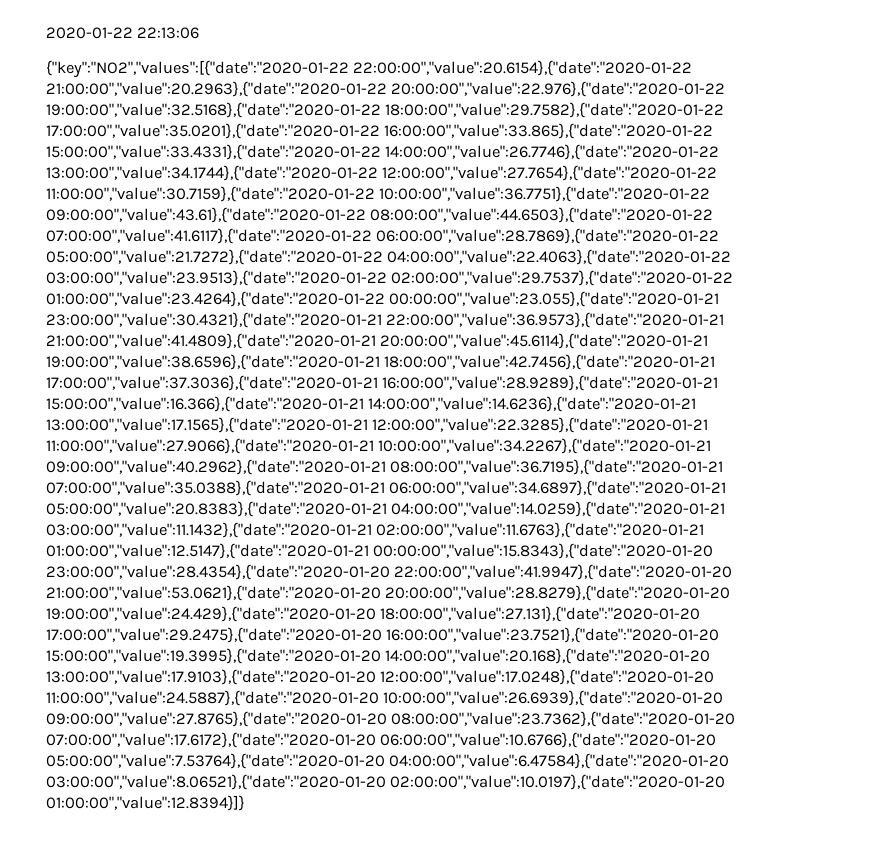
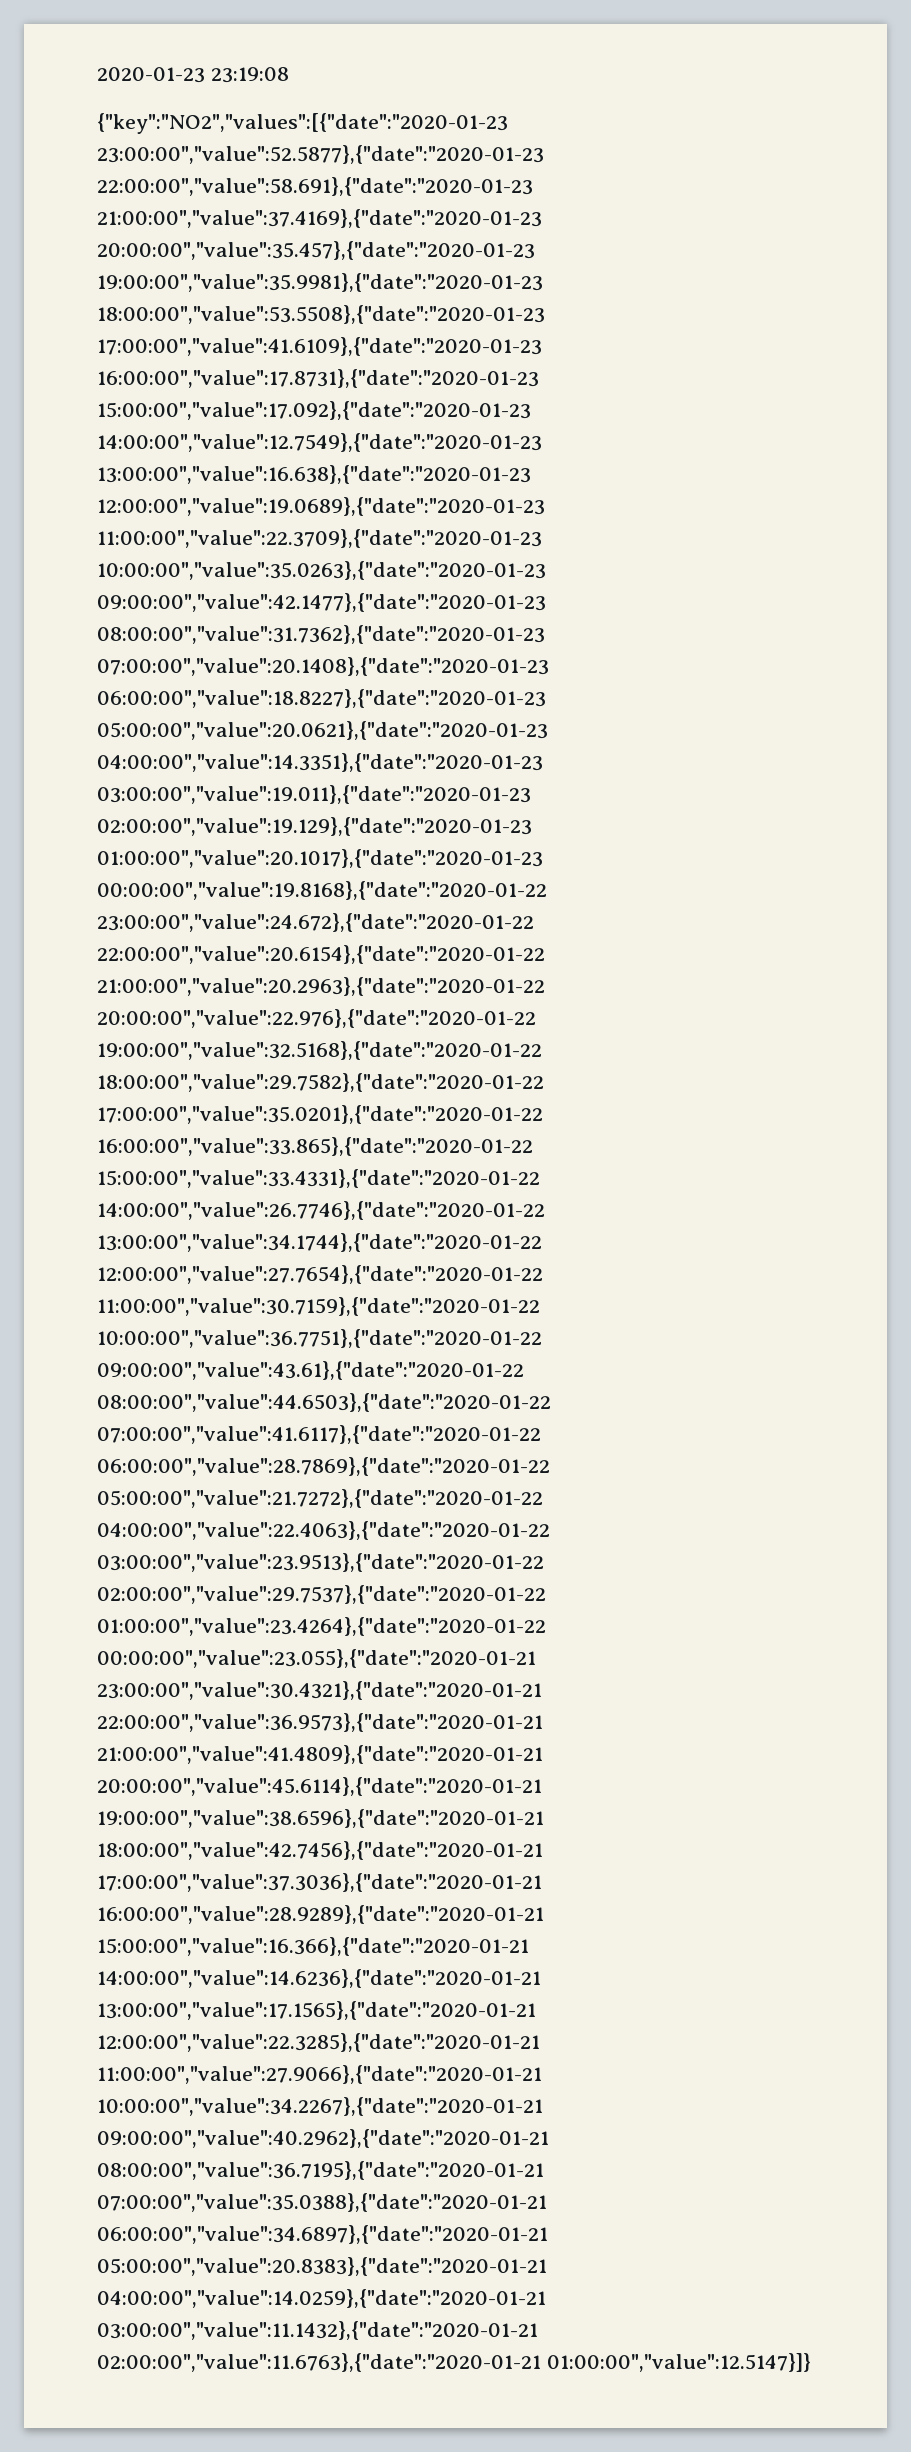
- 2020-01-22 22:13:06
- {"key":"NO2","values":[{"date":"2020-01-22 22:00:00","value":20.6154},{"date":"2020-01-22 21:00:00","value":20.2963},{"date":"2020-01-22 20:00:00","value":22.976},{"date":"2020-01-22 19:00:00","value":32.5168},{"date":"2020-01-22 18:00:00","value":29.7582},{"date":"2020-01-22 17:00:00","value":35.0201},{"date":"2020-01-22 16:00:00","value":33.865},{"date":"2020-01-22 15:00:00","value":33.4331},{"date":"2020-01-22 14:00:00","value":26.7746},{"date":"2020-01-22 13:00:00","value":34.1744},{"date":"2020-01-22 12:00:00","value":27.7654},{"date":"2020-01-22 11:00:00","value":30.7159},{"date":"2020-01-22 10:00:00","value":36.7751},{"date":"2020-01-22 09:00:00","value":43.61},{"date":"2020-01-22 08:00:00","value":44.6503},{"date":"2020-01-22 07:00:00","value":41.6117},{"date":"2020-01-22 06:00:00","value":28.7869},{"date":"2020-01-22 05:00:00","value":21.7272},{"date":"2020-01-22 04:00:00","value":22.4063},{"date":"2020-01-22 03:00:00","value":23.9513},{"date":"2020-01-22 02:00:00","value":29.7537},{"date":"2020-01-22 01:00:00","value":23.4264},{"date":"2020-01-22 00:00:00","value":23.055},{"date":"2020-01-21 23:00:00","value":30.4321},{"date":"2020-01-21 22:00:00","value":36.9573},{"date":"2020-01-21 21:00:00","value":41.4809},{"date":"2020-01-21 20:00:00","value":45.6114},{"date":"2020-01-21 19:00:00","value":38.6596},{"date":"2020-01-21 18:00:00","value":42.7456},{"date":"2020-01-21 17:00:00","value":37.3036},{"date":"2020-01-21 16:00:00","value":28.9289},{"date":"2020-01-21 15:00:00","value":16.366},{"date":"2020-01-21 14:00:00","value":14.6236},{"date":"2020-01-21 13:00:00","value":17.1565},{"date":"2020-01-21 12:00:00","value":22.3285},{"date":"2020-01-21 11:00:00","value":27.9066},{"date":"2020-01-21 10:00:00","value":34.2267},{"date":"2020-01-21 09:00:00","value":40.2962},{"date":"2020-01-21 08:00:00","value":36.7195},{"date":"2020-01-21 07:00:00","value":35.0388},{"date":"2020-01-21 06:00:00","value":34.6897},{"date":"2020-01-21 05:00:00","value":20.8383},{"date":"2020-01-21 04:00:00","value":14.0259},{"date":"2020-01-21 03:00:00","value":11.1432},{"date":"2020-01-21 02:00:00","value":11.6763},{"date":"2020-01-21 01:00:00","value":12.5147},{"date":"2020-01-21 00:00:00","value":15.8343},{"date":"2020-01-20 23:00:00","value":28.4354},{"date":"2020-01-20 22:00:00","value":41.9947},{"date":"2020-01-20 21:00:00","value":53.0621},{"date":"2020-01-20 20:00:00","value":28.8279},{"date":"2020-01-20 19:00:00","value":24.429},{"date":"2020-01-20 18:00:00","value":27.131},{"date":"2020-01-20 17:00:00","value":29.2475},{"date":"2020-01-20 16:00:00","value":23.7521},{"date":"2020-01-20 15:00:00","value":19.3995},{"date":"2020-01-20 14:00:00","value":20.168},{"date":"2020-01-20 13:00:00","value":17.9103},{"date":"2020-01-20 12:00:00","value":17.0248},{"date":"2020-01-20 11:00:00","value":24.5887},{"date":"2020-01-20 10:00:00","value":26.6939},{"date":"2020-01-20 09:00:00","value":27.8765},{"date":"2020-01-20 08:00:00","value":23.7362},{"date":"2020-01-20 07:00:00","value":17.6172},{"date":"2020-01-20 06:00:00","value":10.6766},{"date":"2020-01-20 05:00:00","value":7.53764},{"date":"2020-01-20 04:00:00","value":6.47584},{"date":"2020-01-20 03:00:00","value":8.06521},{"date":"2020-01-20 02:00:00","value":10.0197},{"date":"2020-01-20 01:00:00","value":12.8394}]}
+ 2020-01-23 23:19:08
+ {"key":"NO2","values":[{"date":"2020-01-23 23:00:00","value":52.5877},{"date":"2020-01-23 22:00:00","value":58.691},{"date":"2020-01-23 21:00:00","value":37.4169},{"date":"2020-01-23 20:00:00","value":35.457},{"date":"2020-01-23 19:00:00","value":35.9981},{"date":"2020-01-23 18:00:00","value":53.5508},{"date":"2020-01-23 17:00:00","value":41.6109},{"date":"2020-01-23 16:00:00","value":17.8731},{"date":"2020-01-23 15:00:00","value":17.092},{"date":"2020-01-23 14:00:00","value":12.7549},{"date":"2020-01-23 13:00:00","value":16.638},{"date":"2020-01-23 12:00:00","value":19.0689},{"date":"2020-01-23 11:00:00","value":22.3709},{"date":"2020-01-23 10:00:00","value":35.0263},{"date":"2020-01-23 09:00:00","value":42.1477},{"date":"2020-01-23 08:00:00","value":31.7362},{"date":"2020-01-23 07:00:00","value":20.1408},{"date":"2020-01-23 06:00:00","value":18.8227},{"date":"2020-01-23 05:00:00","value":20.0621},{"date":"2020-01-23 04:00:00","value":14.3351},{"date":"2020-01-23 03:00:00","value":19.011},{"date":"2020-01-23 02:00:00","value":19.129},{"date":"2020-01-23 01:00:00","value":20.1017},{"date":"2020-01-23 00:00:00","value":19.8168},{"date":"2020-01-22 23:00:00","value":24.672},{"date":"2020-01-22 22:00:00","value":20.6154},{"date":"2020-01-22 21:00:00","value":20.2963},{"date":"2020-01-22 20:00:00","value":22.976},{"date":"2020-01-22 19:00:00","value":32.5168},{"date":"2020-01-22 18:00:00","value":29.7582},{"date":"2020-01-22 17:00:00","value":35.0201},{"date":"2020-01-22 16:00:00","value":33.865},{"date":"2020-01-22 15:00:00","value":33.4331},{"date":"2020-01-22 14:00:00","value":26.7746},{"date":"2020-01-22 13:00:00","value":34.1744},{"date":"2020-01-22 12:00:00","value":27.7654},{"date":"2020-01-22 11:00:00","value":30.7159},{"date":"2020-01-22 10:00:00","value":36.7751},{"date":"2020-01-22 09:00:00","value":43.61},{"date":"2020-01-22 08:00:00","value":44.6503},{"date":"2020-01-22 07:00:00","value":41.6117},{"date":"2020-01-22 06:00:00","value":28.7869},{"date":"2020-01-22 05:00:00","value":21.7272},{"date":"2020-01-22 04:00:00","value":22.4063},{"date":"2020-01-22 03:00:00","value":23.9513},{"date":"2020-01-22 02:00:00","value":29.7537},{"date":"2020-01-22 01:00:00","value":23.4264},{"date":"2020-01-22 00:00:00","value":23.055},{"date":"2020-01-21 23:00:00","value":30.4321},{"date":"2020-01-21 22:00:00","value":36.9573},{"date":"2020-01-21 21:00:00","value":41.4809},{"date":"2020-01-21 20:00:00","value":45.6114},{"date":"2020-01-21 19:00:00","value":38.6596},{"date":"2020-01-21 18:00:00","value":42.7456},{"date":"2020-01-21 17:00:00","value":37.3036},{"date":"2020-01-21 16:00:00","value":28.9289},{"date":"2020-01-21 15:00:00","value":16.366},{"date":"2020-01-21 14:00:00","value":14.6236},{"date":"2020-01-21 13:00:00","value":17.1565},{"date":"2020-01-21 12:00:00","value":22.3285},{"date":"2020-01-21 11:00:00","value":27.9066},{"date":"2020-01-21 10:00:00","value":34.2267},{"date":"2020-01-21 09:00:00","value":40.2962},{"date":"2020-01-21 08:00:00","value":36.7195},{"date":"2020-01-21 07:00:00","value":35.0388},{"date":"2020-01-21 06:00:00","value":34.6897},{"date":"2020-01-21 05:00:00","value":20.8383},{"date":"2020-01-21 04:00:00","value":14.0259},{"date":"2020-01-21 03:00:00","value":11.1432},{"date":"2020-01-21 02:00:00","value":11.6763},{"date":"2020-01-21 01:00:00","value":12.5147}]}

